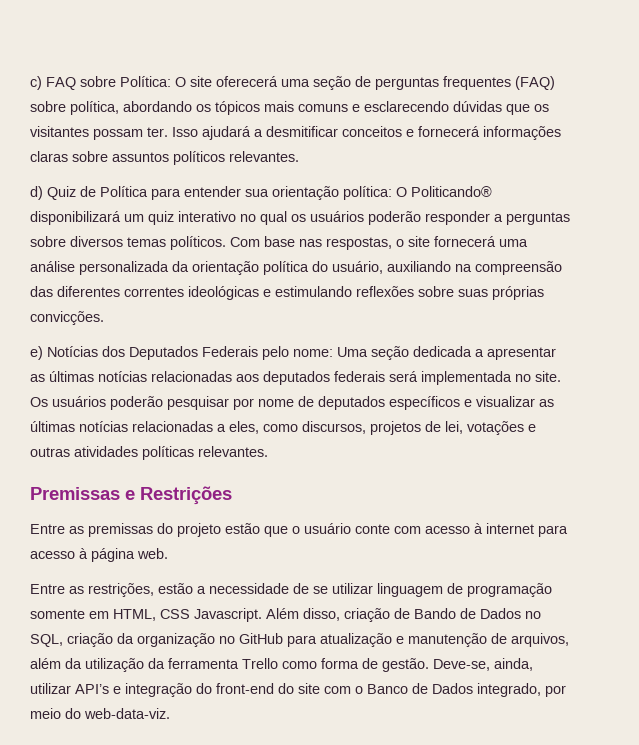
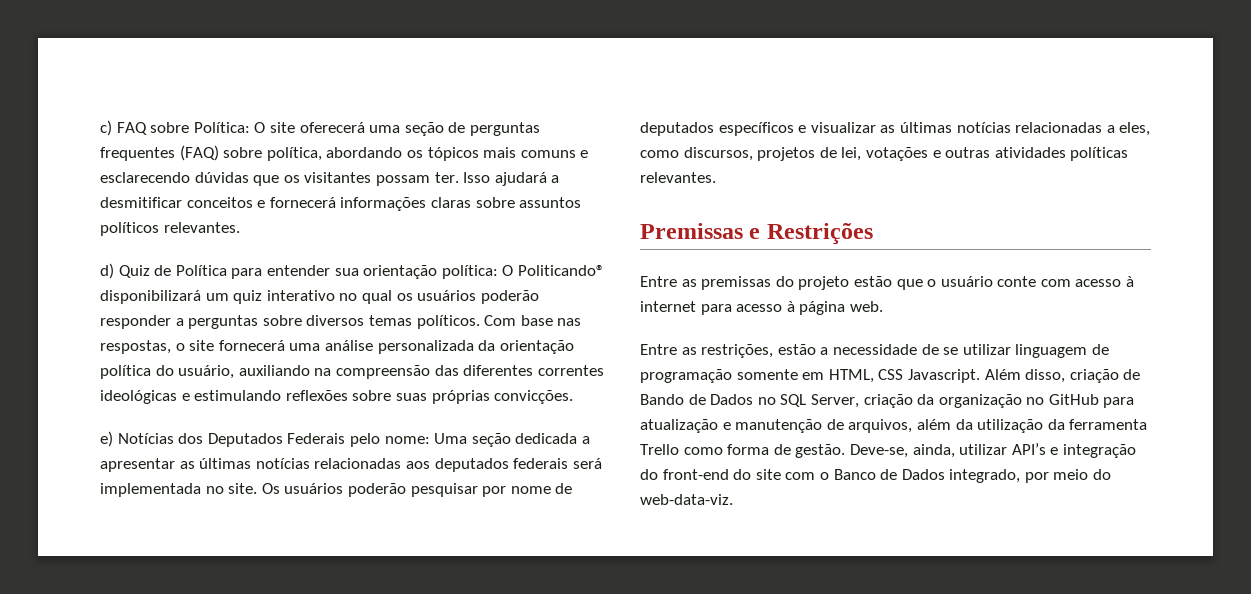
- Além disso, criação de Bando de Dados no SQL, criação da organização no GitHub para atualização e manutenção de arquivos, além da utilização da ferramenta Trello como forma de gestão.
+ Além disso, criação de Bando de Dados no SQL Server, criação da organização no GitHub para atualização e manutenção de arquivos, além da utilização da ferramenta Trello como forma de gestão.

